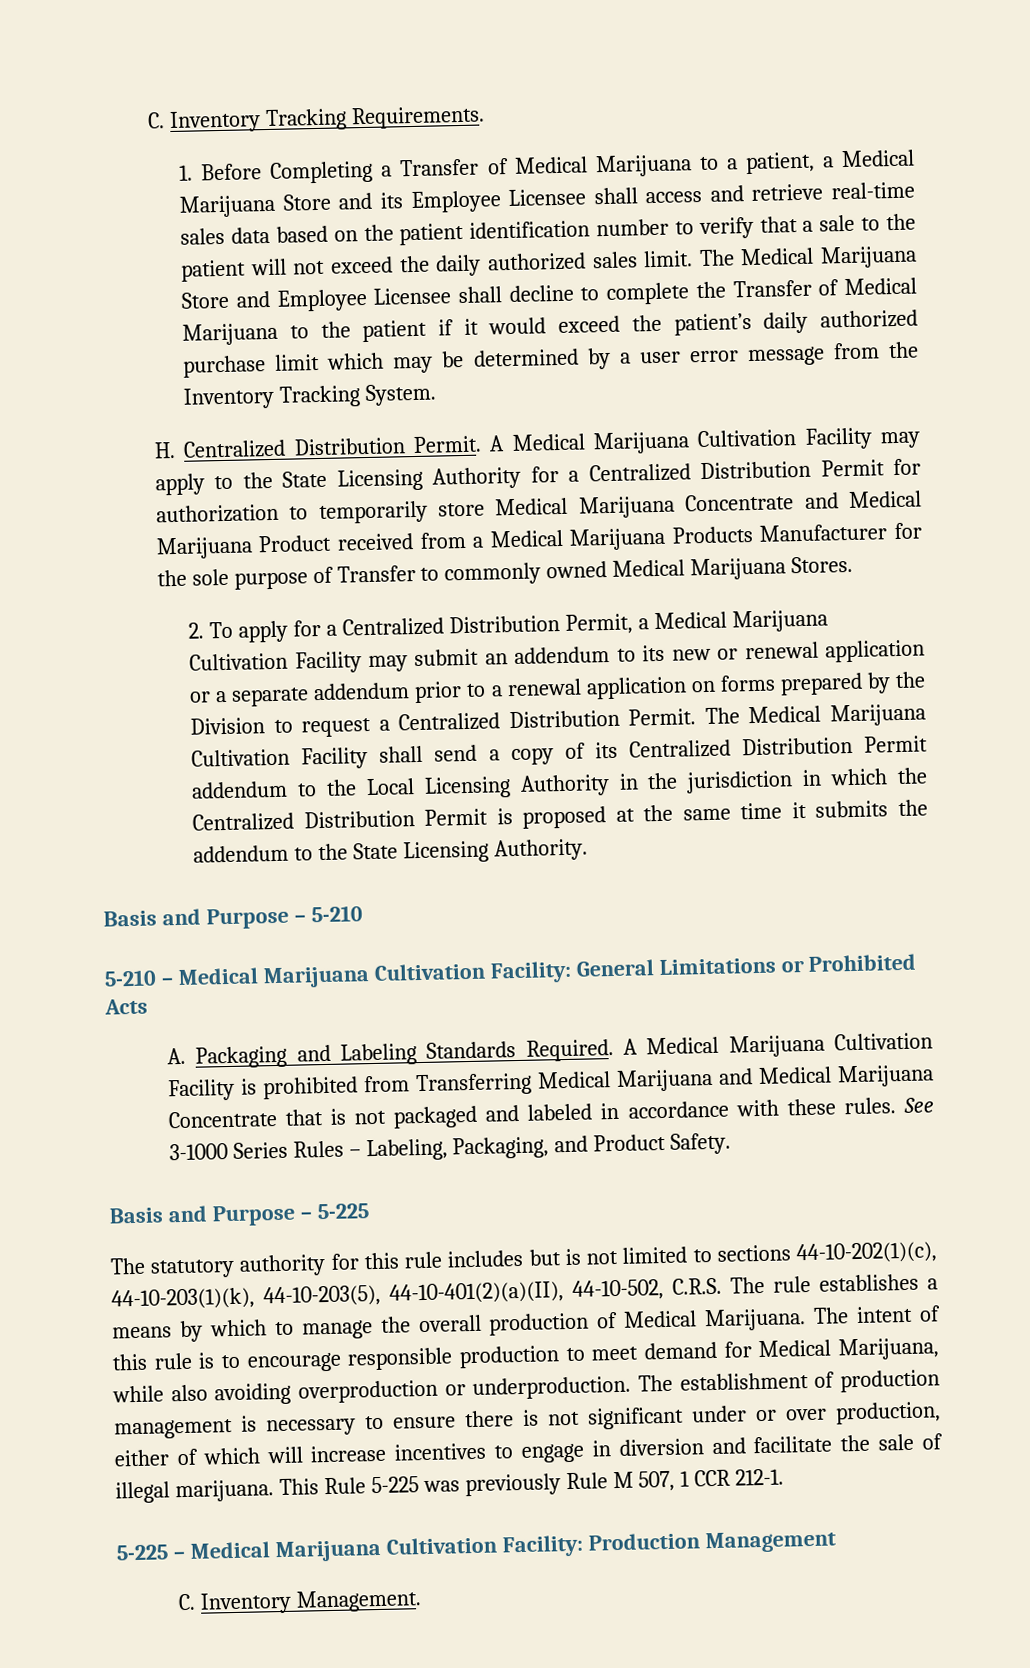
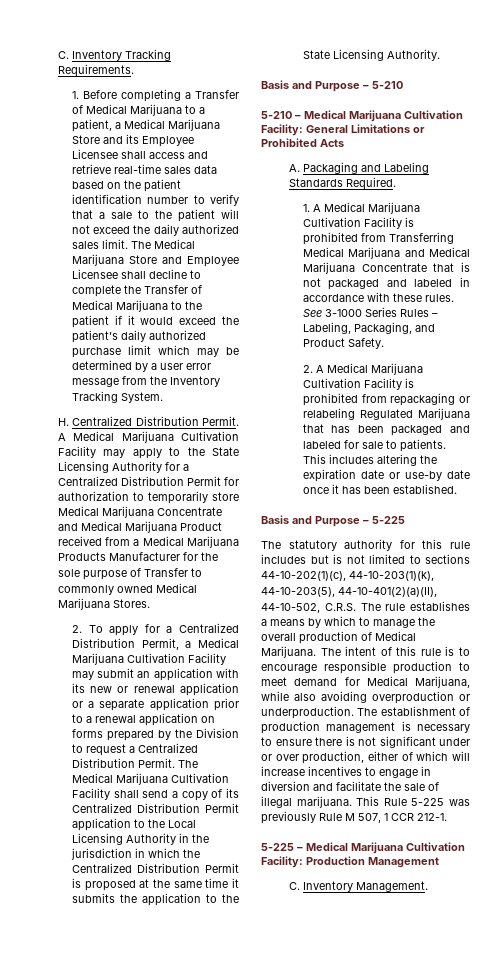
- 1. Before Completing a Transfer of Medical Marijuana to a patient, a Medical Marijuana Store and its Employee Licensee shall access and retrieve real-time sales data based on the patient identification number to verify that a sale to the patient will not exceed the daily authorized sales limit.
+ 1. Before completing a Transfer of Medical Marijuana to a patient, a Medical Marijuana Store and its Employee Licensee shall access and retrieve real-time sales data based on the patient identification number to verify that a sale to the patient will not exceed the daily authorized sales limit.
- 2. To apply for a Centralized Distribution Permit, a Medical Marijuana Cultivation Facility may submit an addendum to its new or renewal application or a separate addendum prior to a renewal application on forms prepared by the Division to request a Centralized Distribution Permit.
+ 2. To apply for a Centralized Distribution Permit, a Medical Marijuana Cultivation Facility may submit an application with its new or renewal application or a separate application prior to a renewal application on forms prepared by the Division to request a Centralized Distribution Permit.
- The Medical Marijuana Cultivation Facility shall send a copy of its Centralized Distribution Permit addendum to the Local Licensing Authority in the jurisdiction in which the Centralized Distribution Permit is proposed at the same time it submits the addendum to the State Licensing Authority.
+ The Medical Marijuana Cultivation Facility shall send a copy of its Centralized Distribution Permit application to the Local Licensing Authority in the jurisdiction in which the Centralized Distribution Permit is proposed at the same time it submits the application to the State Licensing Authority.
- A. Packaging and Labeling Standards Required. A Medical Marijuana Cultivation Facility is prohibited from Transferring Medical Marijuana and Medical Marijuana Concentrate that is not packaged and labeled in accordance with these rules.
+ A. Packaging and Labeling Standards Required.
+ 1. A Medical Marijuana Cultivation Facility is prohibited from Transferring Medical Marijuana and Medical Marijuana Concentrate that is not packaged and labeled in accordance with these rules.
+ 2. A Medical Marijuana Cultivation Facility is prohibited from repackaging or relabeling Regulated Marijuana that has been packaged and labeled for sale to patients. This includes altering the expiration date or use-by date once it has been established.

